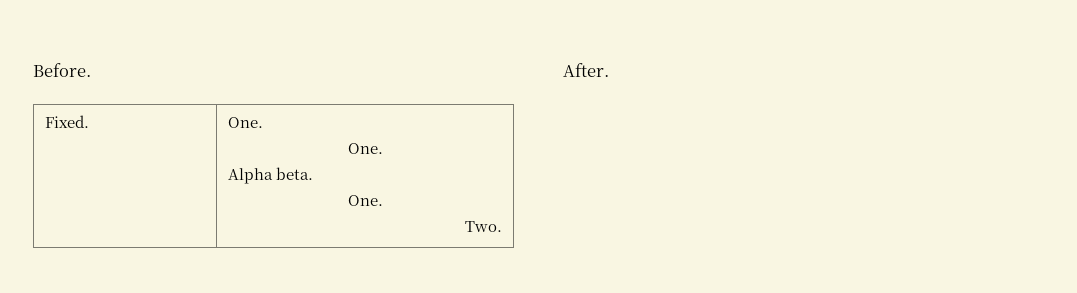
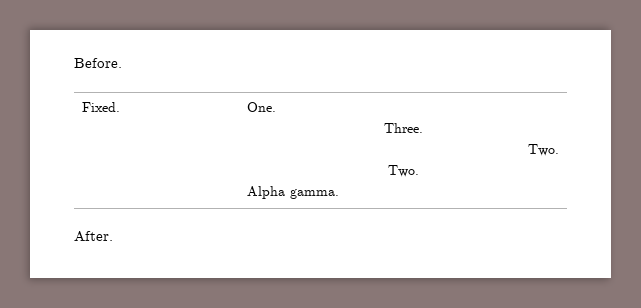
  Fixed. | One.
- One.
- Alpha beta.
- One.
+ Three.
  Two.
+ Two.
+ Alpha gamma.

